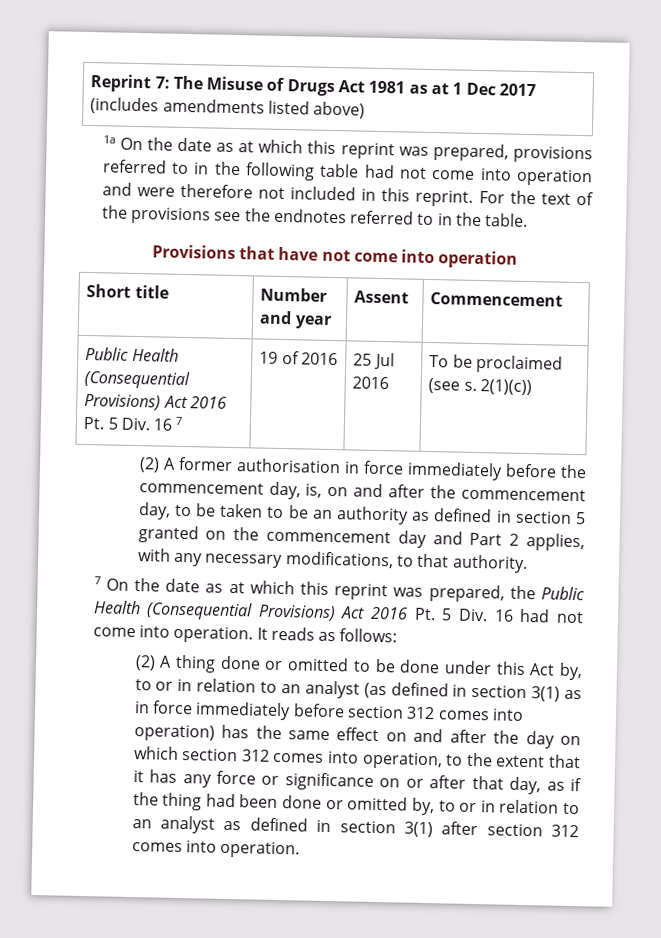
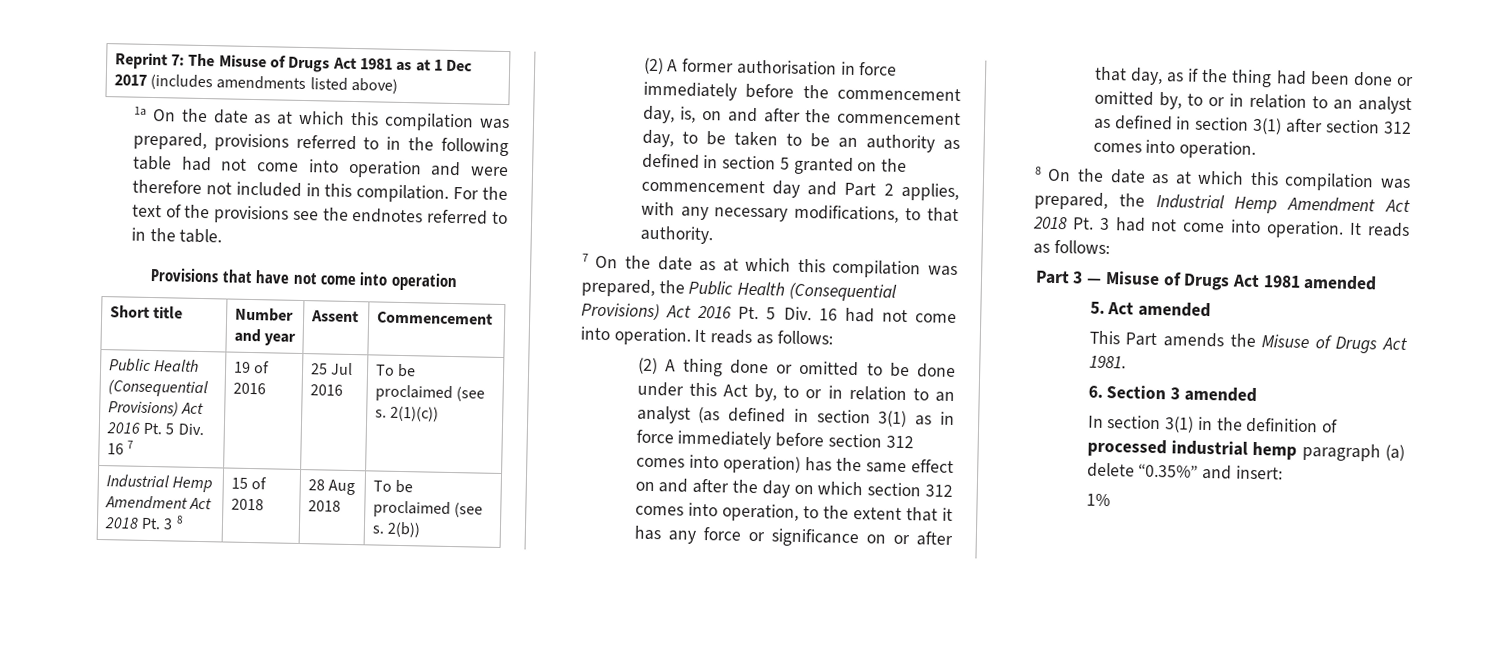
- 1a On the date as at which this reprint was prepared, provisions referred to in the following table had not come into operation and were therefore not included in this reprint.
+ 1a On the date as at which this compilation was prepared, provisions referred to in the following table had not come into operation and were therefore not included in this compilation.
+ Industrial Hemp Amendment Act 2018 Pt. 3 8 | 15 of 2018 | 28 Aug 2018 | To be proclaimed (see s. 2(b))
- 7 On the date as at which this reprint was prepared, the Public Health (Consequential Provisions) Act 2016 Pt. 5 Div. 16 had not come into operation.
+ 7 On the date as at which this compilation was prepared, the Public Health (Consequential Provisions) Act 2016 Pt. 5 Div. 16 had not come into operation.
+ 8 On the date as at which this compilation was prepared, the Industrial Hemp Amendment Act 2018 Pt. 3 had not come into operation. It reads as follows:
+ Part 3 — Misuse of Drugs Act 1981 amended
+ 5. Act amended
+ This Part amends the Misuse of Drugs Act 1981.
+ 6. Section 3 amended
+ In section 3(1) in the definition of processed industrial hemp paragraph (a) delete “0.35%” and insert:
+ 1%

